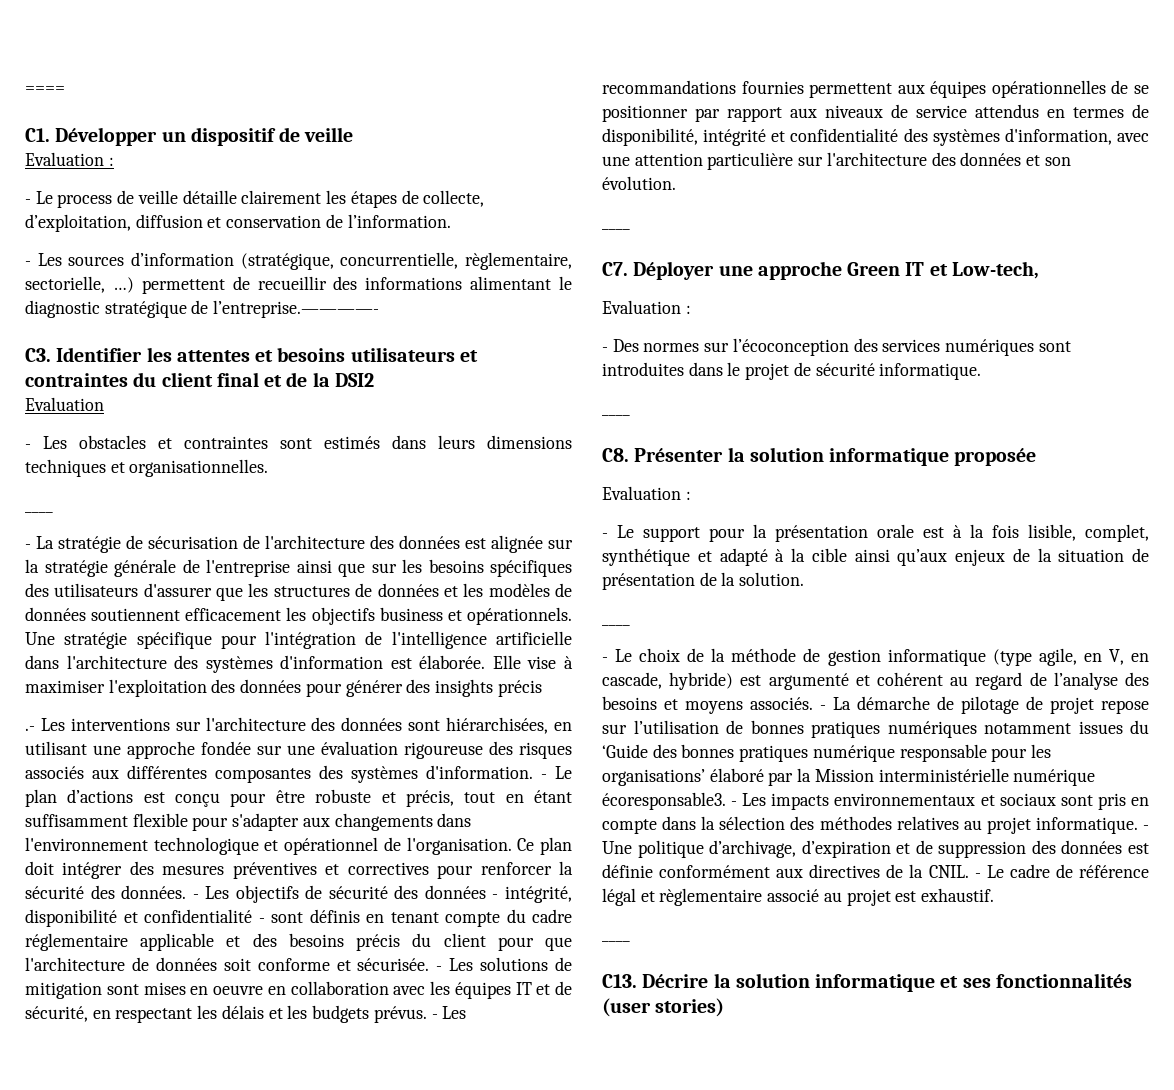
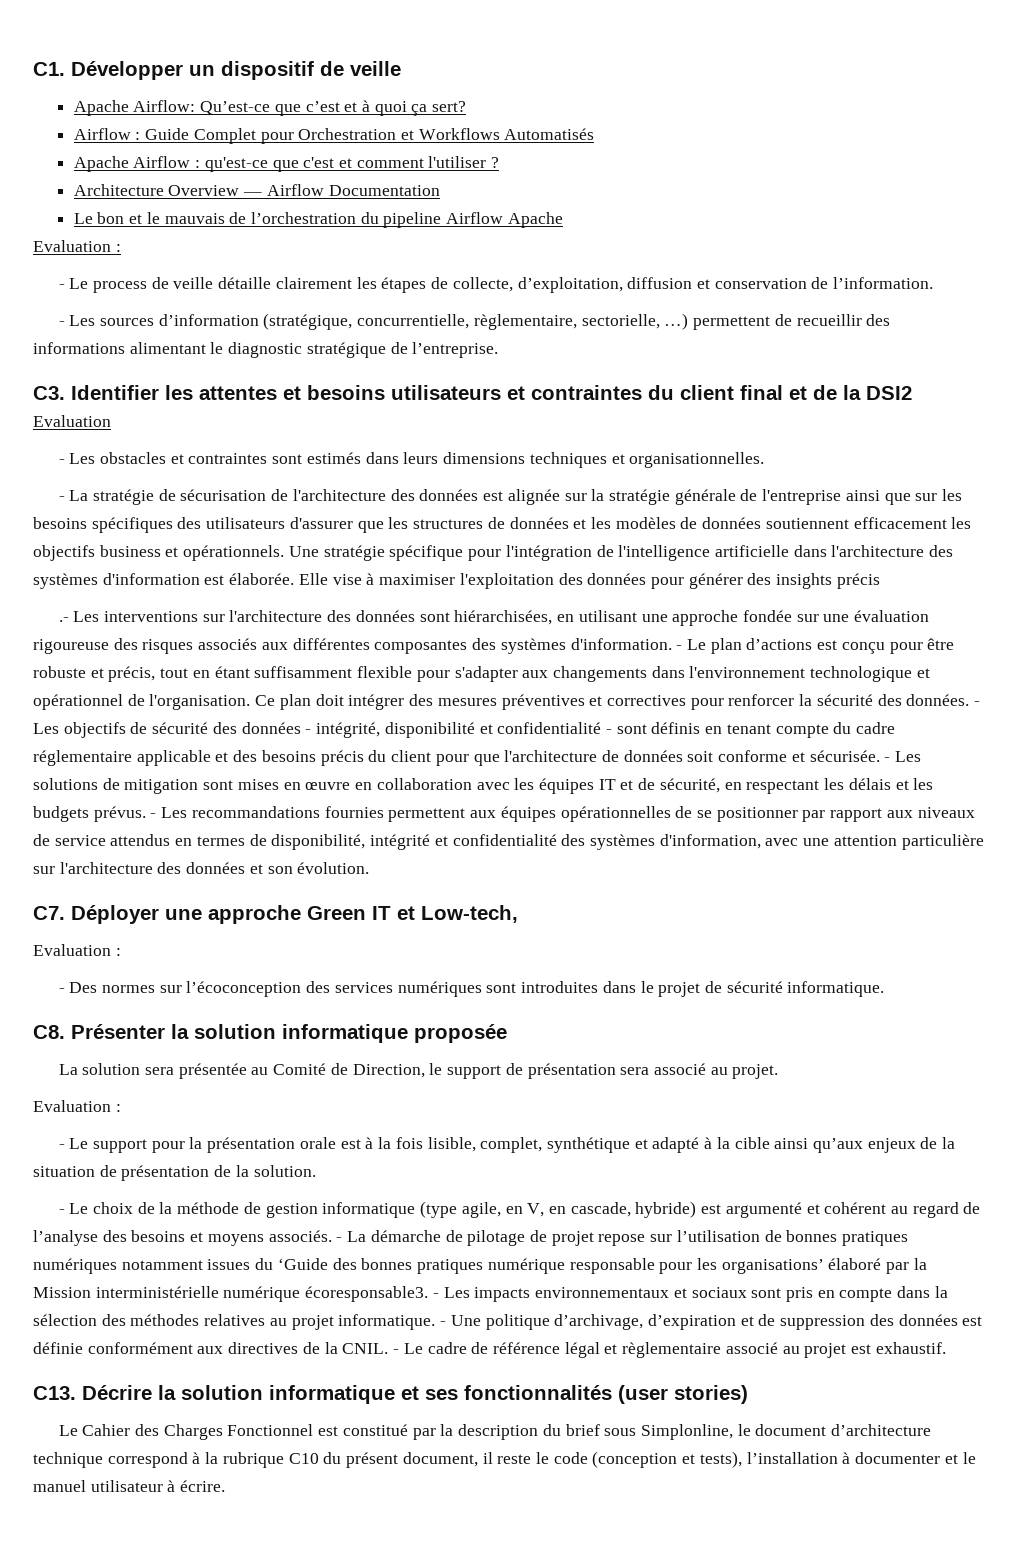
- ====
+ Apache Airflow: Qu’est-ce que c’est et à quoi ça sert?
+ Airflow : Guide Complet pour Orchestration et Workflows Automatisés
+ Apache Airflow : qu'est-ce que c'est et comment l'utiliser ?
+ Architecture Overview — Airflow Documentation
+ Le bon et le mauvais de l’orchestration du pipeline Airflow Apache
- - Les sources d’information (stratégique, concurrentielle, règlementaire, sectorielle, …) permettent de recueillir des informations alimentant le diagnostic stratégique de l’entreprise.————-
+ - Les sources d’information (stratégique, concurrentielle, règlementaire, sectorielle, …) permettent de recueillir des informations alimentant le diagnostic stratégique de l’entreprise.
  - Les obstacles et contraintes sont estimés dans leurs dimensions techniques et organisationnelles.
- ____
- - Les solutions de mitigation sont mises en oeuvre en collaboration avec les équipes IT et de sécurité, en respectant les délais et les budgets prévus.
+ - Les solutions de mitigation sont mises en œuvre en collaboration avec les équipes IT et de sécurité, en respectant les délais et les budgets prévus.
  - Les recommandations fournies permettent aux équipes opérationnelles de se positionner par rapport aux niveaux de service attendus en termes de disponibilité, intégrité et confidentialité des systèmes d'information, avec une attention particulière sur l'architecture des données et son évolution.
- ____
  - Des normes sur l’écoconception des services numériques sont introduites dans le projet de sécurité informatique.
- ____
+ La solution sera présentée au Comité de Direction, le support de présentation sera associé au projet.
  - Le support pour la présentation orale est à la fois lisible, complet, synthétique et adapté à la cible ainsi qu’aux enjeux de la situation de présentation de la solution.
- ____
  - Le cadre de référence légal et règlementaire associé au projet est exhaustif.
- ____
+ Le Cahier des Charges Fonctionnel est constitué par la description du brief sous Simplonline, le document d’architecture technique correspond à la rubrique C10 du présent document, il reste le code (conception et tests), l’installation à documenter et le manuel utilisateur à écrire.

